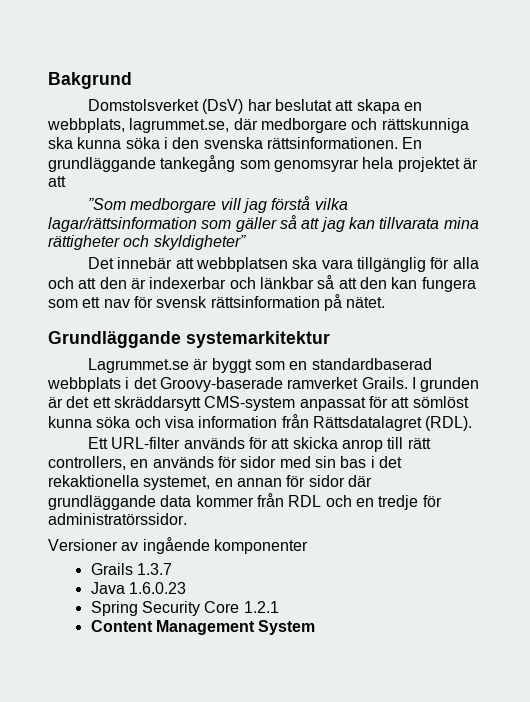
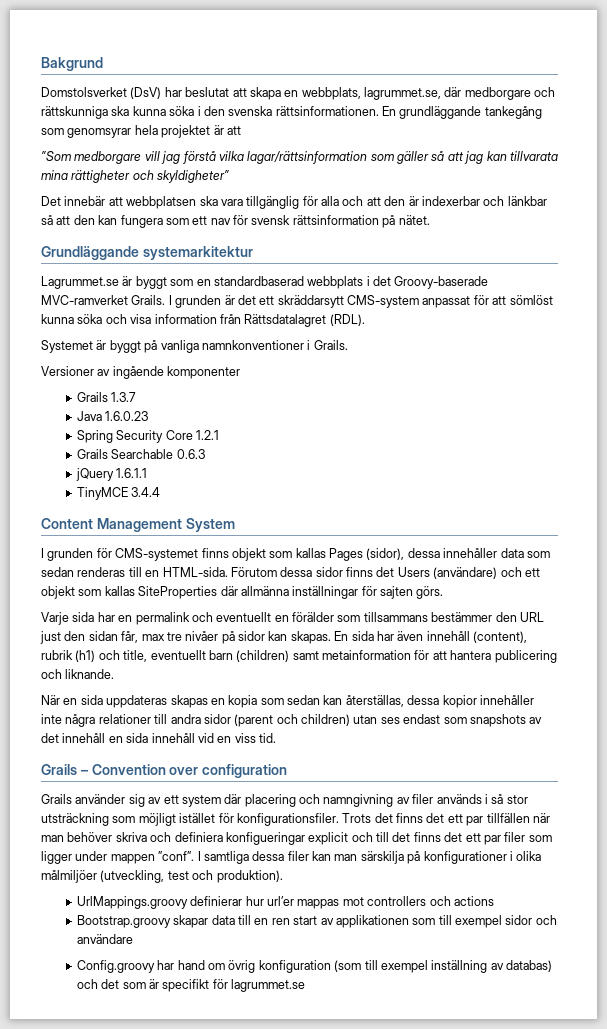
- Lagrummet.se är byggt som en standardbaserad webbplats i det Groovy-baserade ramverket Grails.
+ Lagrummet.se är byggt som en standardbaserad webbplats i det Groovy-baserade MVC-ramverket Grails.
- Ett URL-filter används för att skicka anrop till rätt controllers, en används för sidor med sin bas i det rekaktionella systemet, en annan för sidor där grundläggande data kommer från RDL och en tredje för administratörssidor.
+ Systemet är byggt på vanliga namnkonventioner i Grails.
+ Grails Searchable 0.6.3
+ jQuery 1.6.1.1
+ TinyMCE 3.4.4
  Content Management System
+ I grunden för CMS-systemet finns objekt som kallas Pages (sidor), dessa innehåller data som sedan renderas till en HTML-sida. Förutom dessa sidor finns det Users (användare) och ett objekt som kallas SiteProperties där allmänna inställningar för sajten görs.
+ Varje sida har en permalink och eventuellt en förälder som tillsammans bestämmer den URL just den sidan får, max tre nivåer på sidor kan skapas. En sida har även innehåll (content), rubrik (h1) och title, eventuellt barn (children) samt metainformation för att hantera publicering och liknande.
+ När en sida uppdateras skapas en kopia som sedan kan återställas, dessa kopior innehåller inte några relationer till andra sidor (parent och children) utan ses endast som snapshots av det innehåll en sida innehåll vid en viss tid.
+ Grails – Convention over configuration
+ Grails använder sig av ett system där placering och namngivning av filer används i så stor utsträckning som möjligt istället för konfigurationsfiler. Trots det finns det ett par tillfällen när man behöver skriva och definiera konfigueringar explicit och till det finns det ett par filer som ligger under mappen ”conf”. I samtliga dessa filer kan man särskilja på konfigurationer i olika målmiljöer (utveckling, test och produktion).
+ UrlMappings.groovy definierar hur url’er mappas mot controllers och actions
+ Bootstrap.groovy skapar data till en ren start av applikationen som till exempel sidor och användare
+ Config.groovy har hand om övrig konfiguration (som till exempel inställning av databas) och det som är specifikt för lagrummet.se

